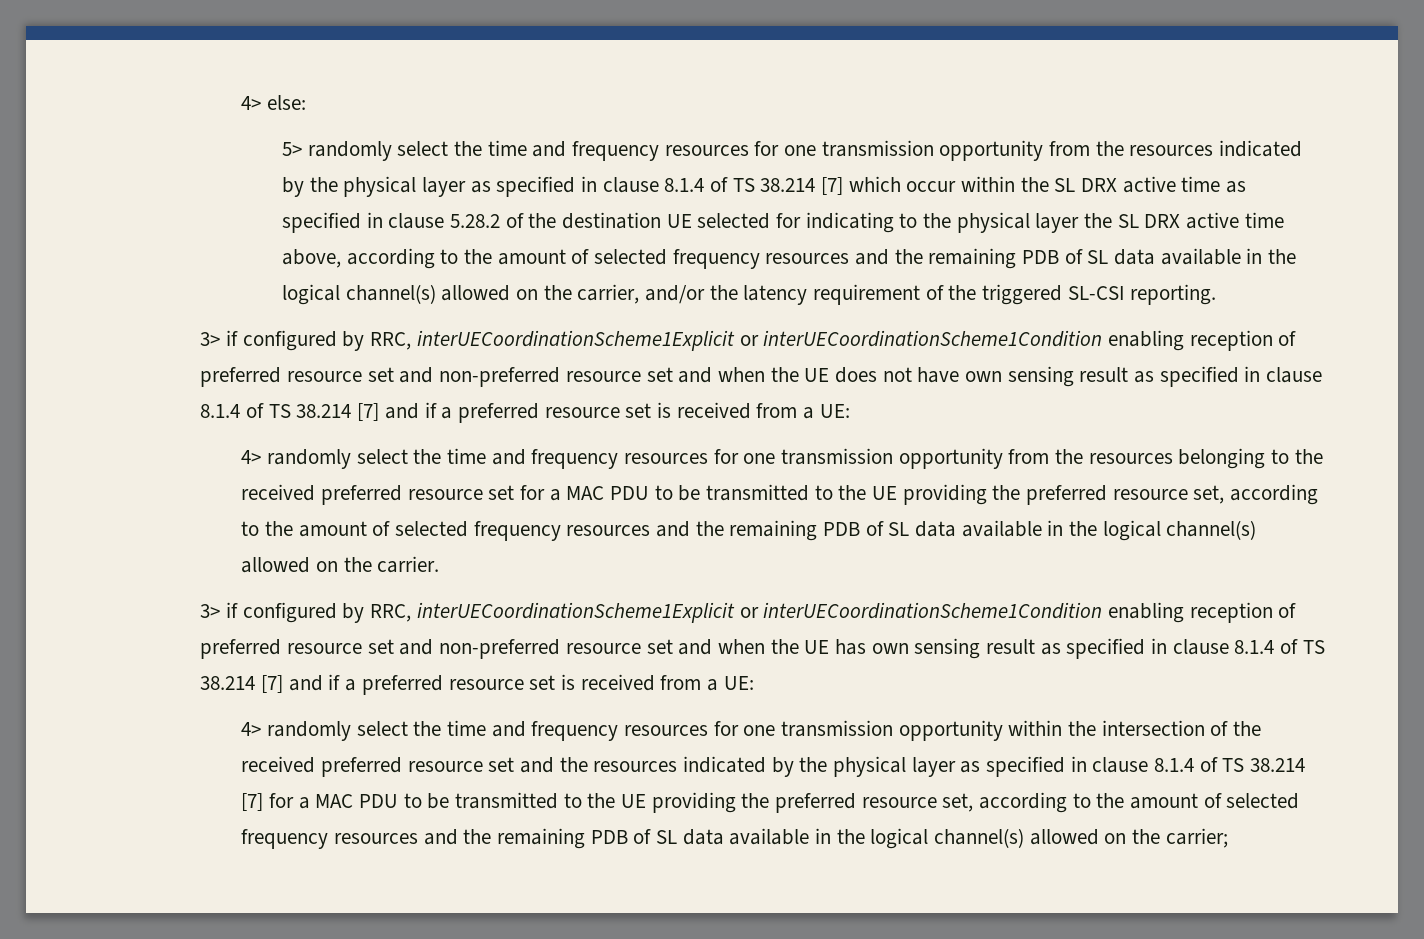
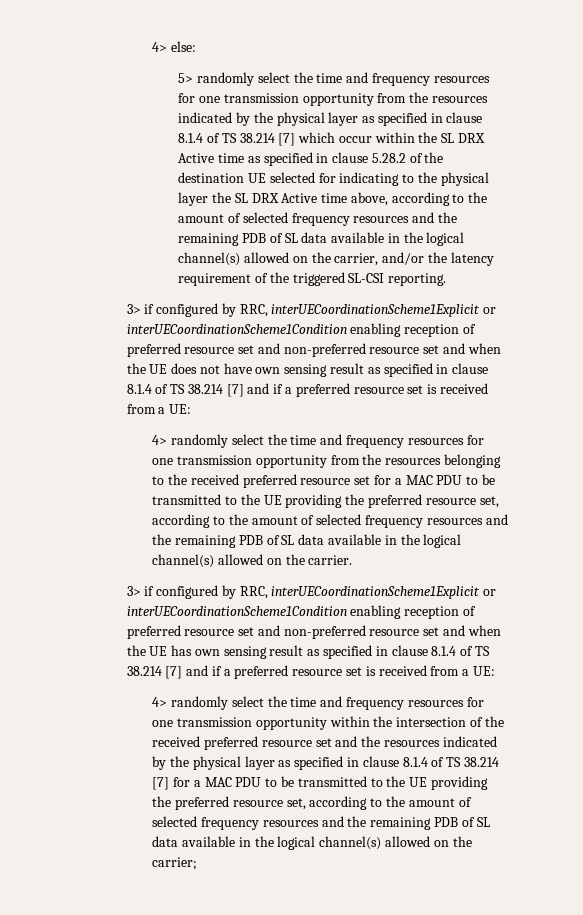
- 5> randomly select the time and frequency resources for one transmission opportunity from the resources indicated by the physical layer as specified in clause 8.1.4 of TS 38.214 [7] which occur within the SL DRX active time as specified in clause 5.28.2 of the destination UE selected for indicating to the physical layer the SL DRX active time above, according to the amount of selected frequency resources and the remaining PDB of SL data available in the logical channel(s) allowed on the carrier, and/or the latency requirement of the triggered SL-CSI reporting.
+ 5> randomly select the time and frequency resources for one transmission opportunity from the resources indicated by the physical layer as specified in clause 8.1.4 of TS 38.214 [7] which occur within the SL DRX Active time as specified in clause 5.28.2 of the destination UE selected for indicating to the physical layer the SL DRX Active time above, according to the amount of selected frequency resources and the remaining PDB of SL data available in the logical channel(s) allowed on the carrier, and/or the latency requirement of the triggered SL-CSI reporting.

